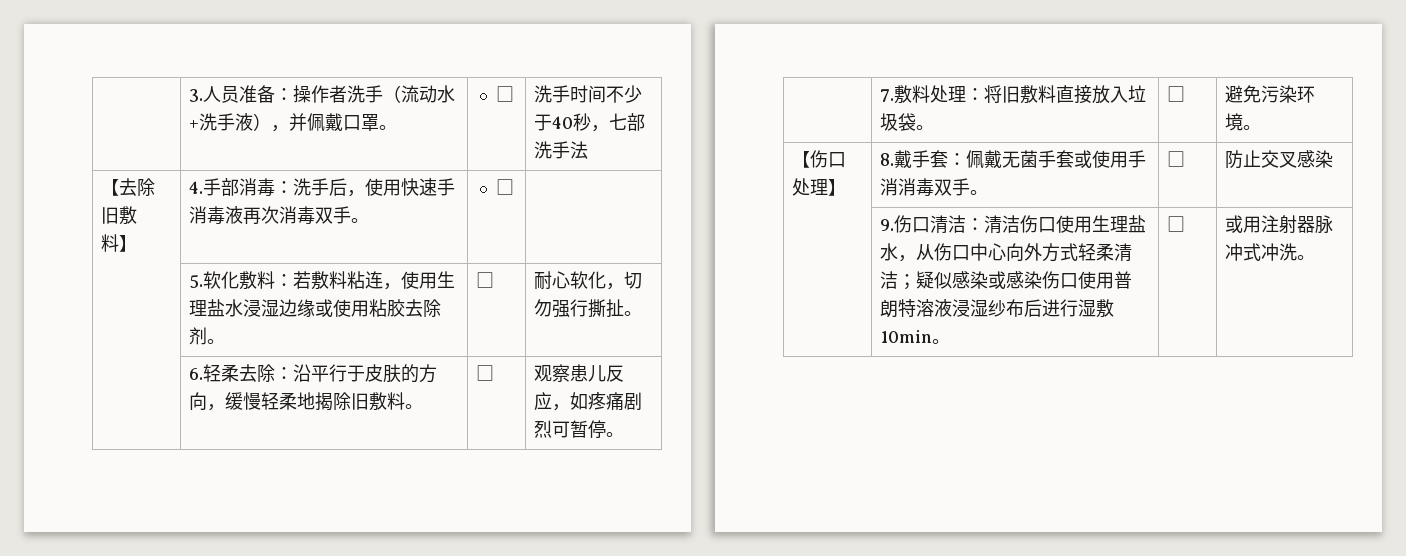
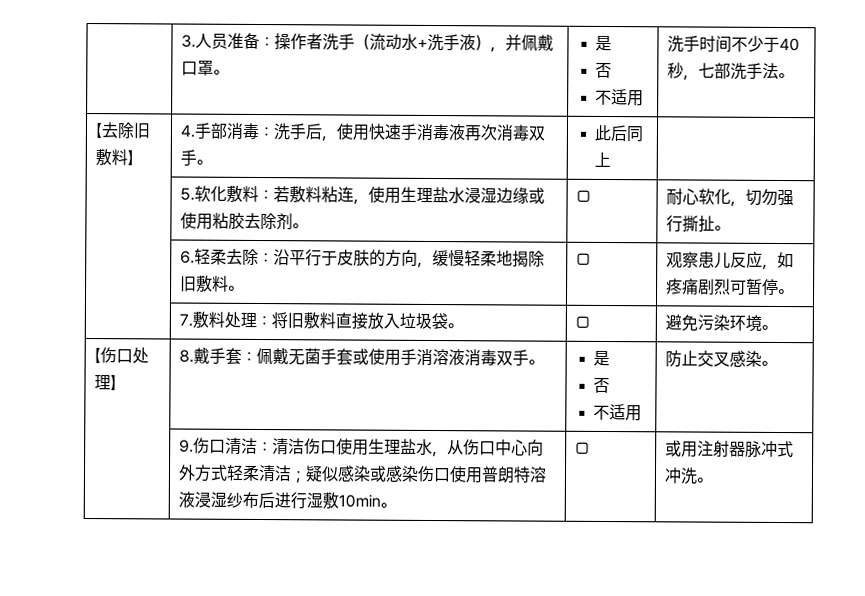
- | 3.人员准备：操作者洗手（流动水+洗手液），并佩戴口罩。 | □ | 洗手时间不少于40秒，七部洗手法
+ | 3.人员准备：操作者洗手（流动水+洗手液），并佩戴口罩。 | 是
+ 否
+ 不适用 | 洗手时间不少于40秒，七部洗手法。
- 【去除旧敷料】 | 4.手部消毒：洗手后，使用快速手消毒液再次消毒双手。 | □ |
+ 【去除旧敷料】 | 4.手部消毒：洗手后，使用快速手消毒液再次消毒双手。 | 此后同上 |
- 【伤口处理】 | 8.戴手套：佩戴无菌手套或使用手消消毒双手。 | □ | 防止交叉感染
+ 【伤口处理】 | 8.戴手套：佩戴无菌手套或使用手消溶液消毒双手。 | 是
+ 否
+ 不适用 | 防止交叉感染。

